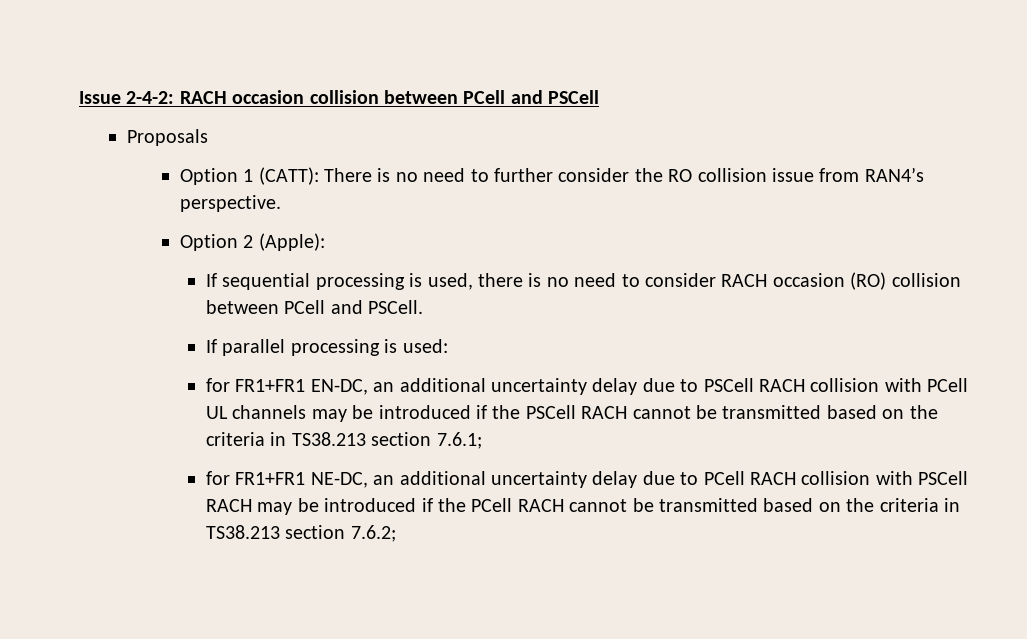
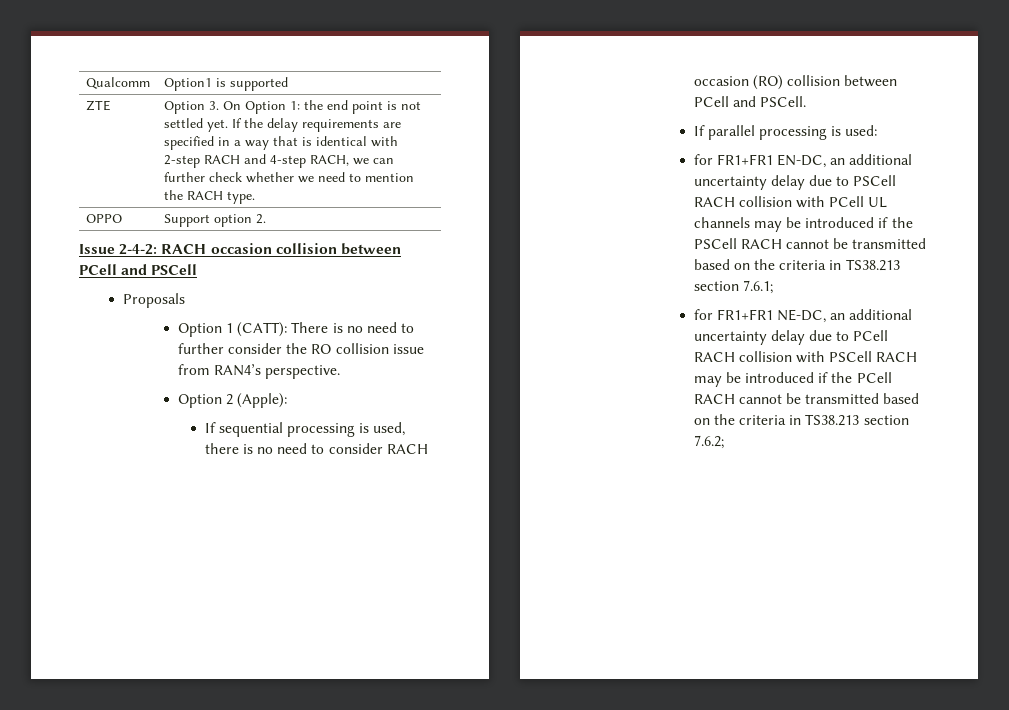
+ Qualcomm | Option1 is supported
+ ZTE | Option 3. On Option 1: the end point is not settled yet. If the delay requirements are specified in a way that is identical with 2-step RACH and 4-step RACH, we can further check whether we need to mention the RACH type.
+ OPPO | Support option 2.

